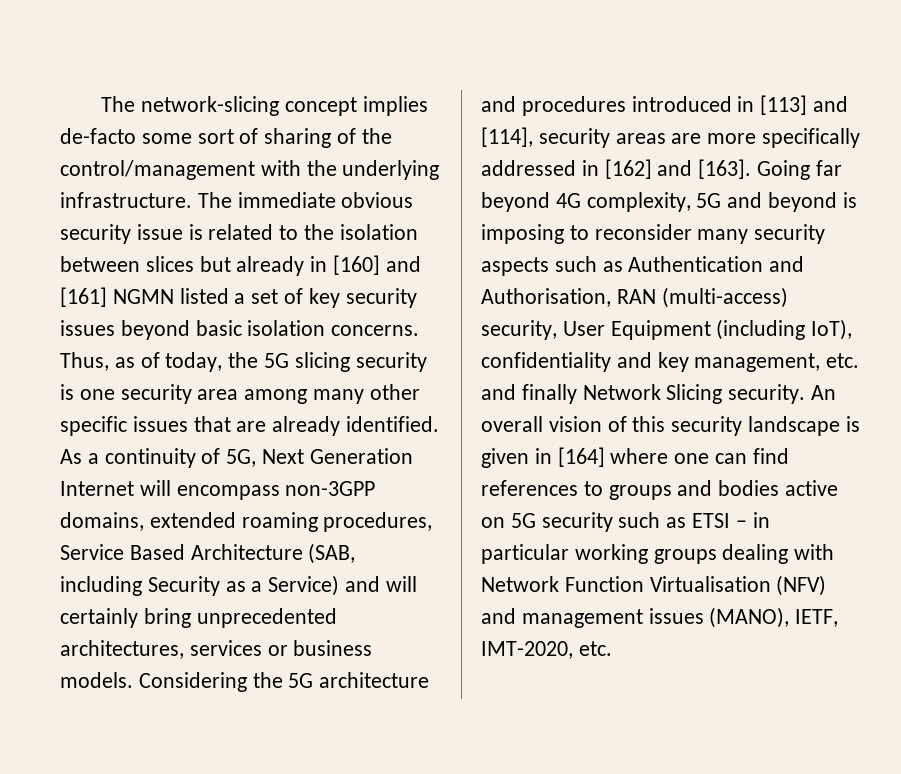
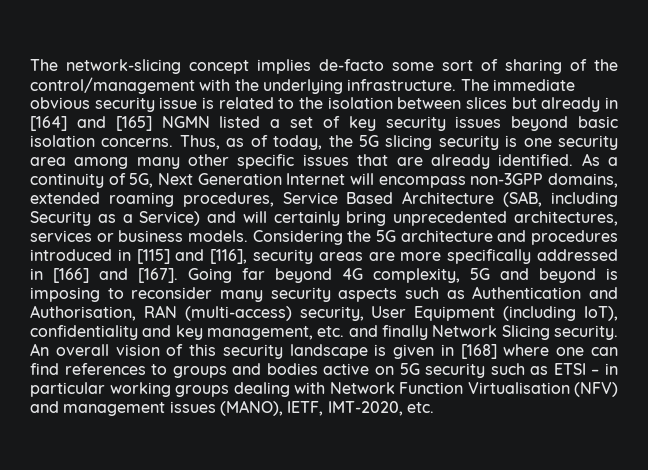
- The immediate obvious security issue is related to the isolation between slices but already in [160] and [161] NGMN listed a set of key security issues beyond basic isolation concerns.
+ The immediate obvious security issue is related to the isolation between slices but already in [164] and [165] NGMN listed a set of key security issues beyond basic isolation concerns.
- Considering the 5G architecture and procedures introduced in [113] and [114], security areas are more specifically addressed in [162] and [163].
+ Considering the 5G architecture and procedures introduced in [115] and [116], security areas are more specifically addressed in [166] and [167].
- An overall vision of this security landscape is given in [164] where one can find references to groups and bodies active on 5G security such as ETSI – in particular working groups dealing with Network Function Virtualisation (NFV) and management issues (MANO), IETF, IMT-2020, etc.
+ An overall vision of this security landscape is given in [168] where one can find references to groups and bodies active on 5G security such as ETSI – in particular working groups dealing with Network Function Virtualisation (NFV) and management issues (MANO), IETF, IMT-2020, etc.

